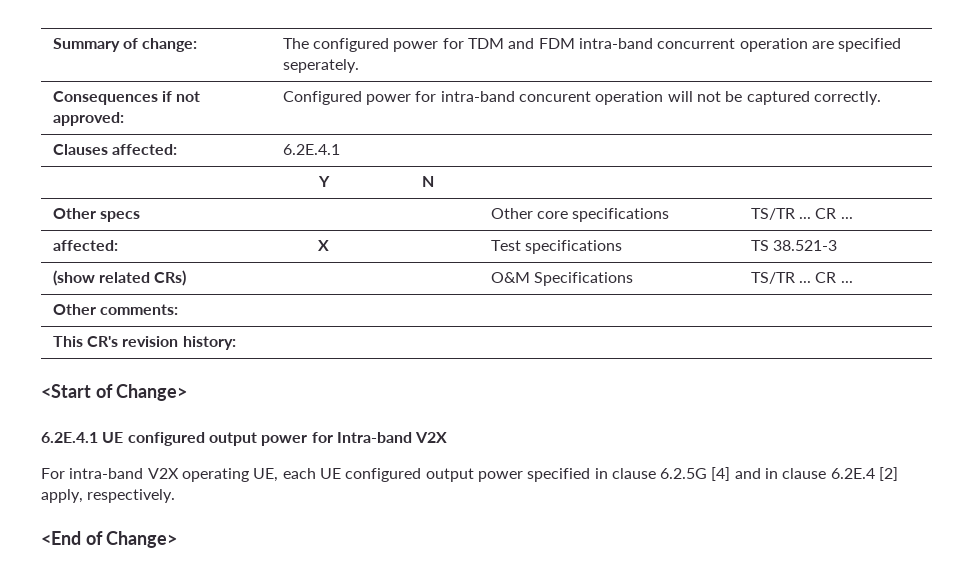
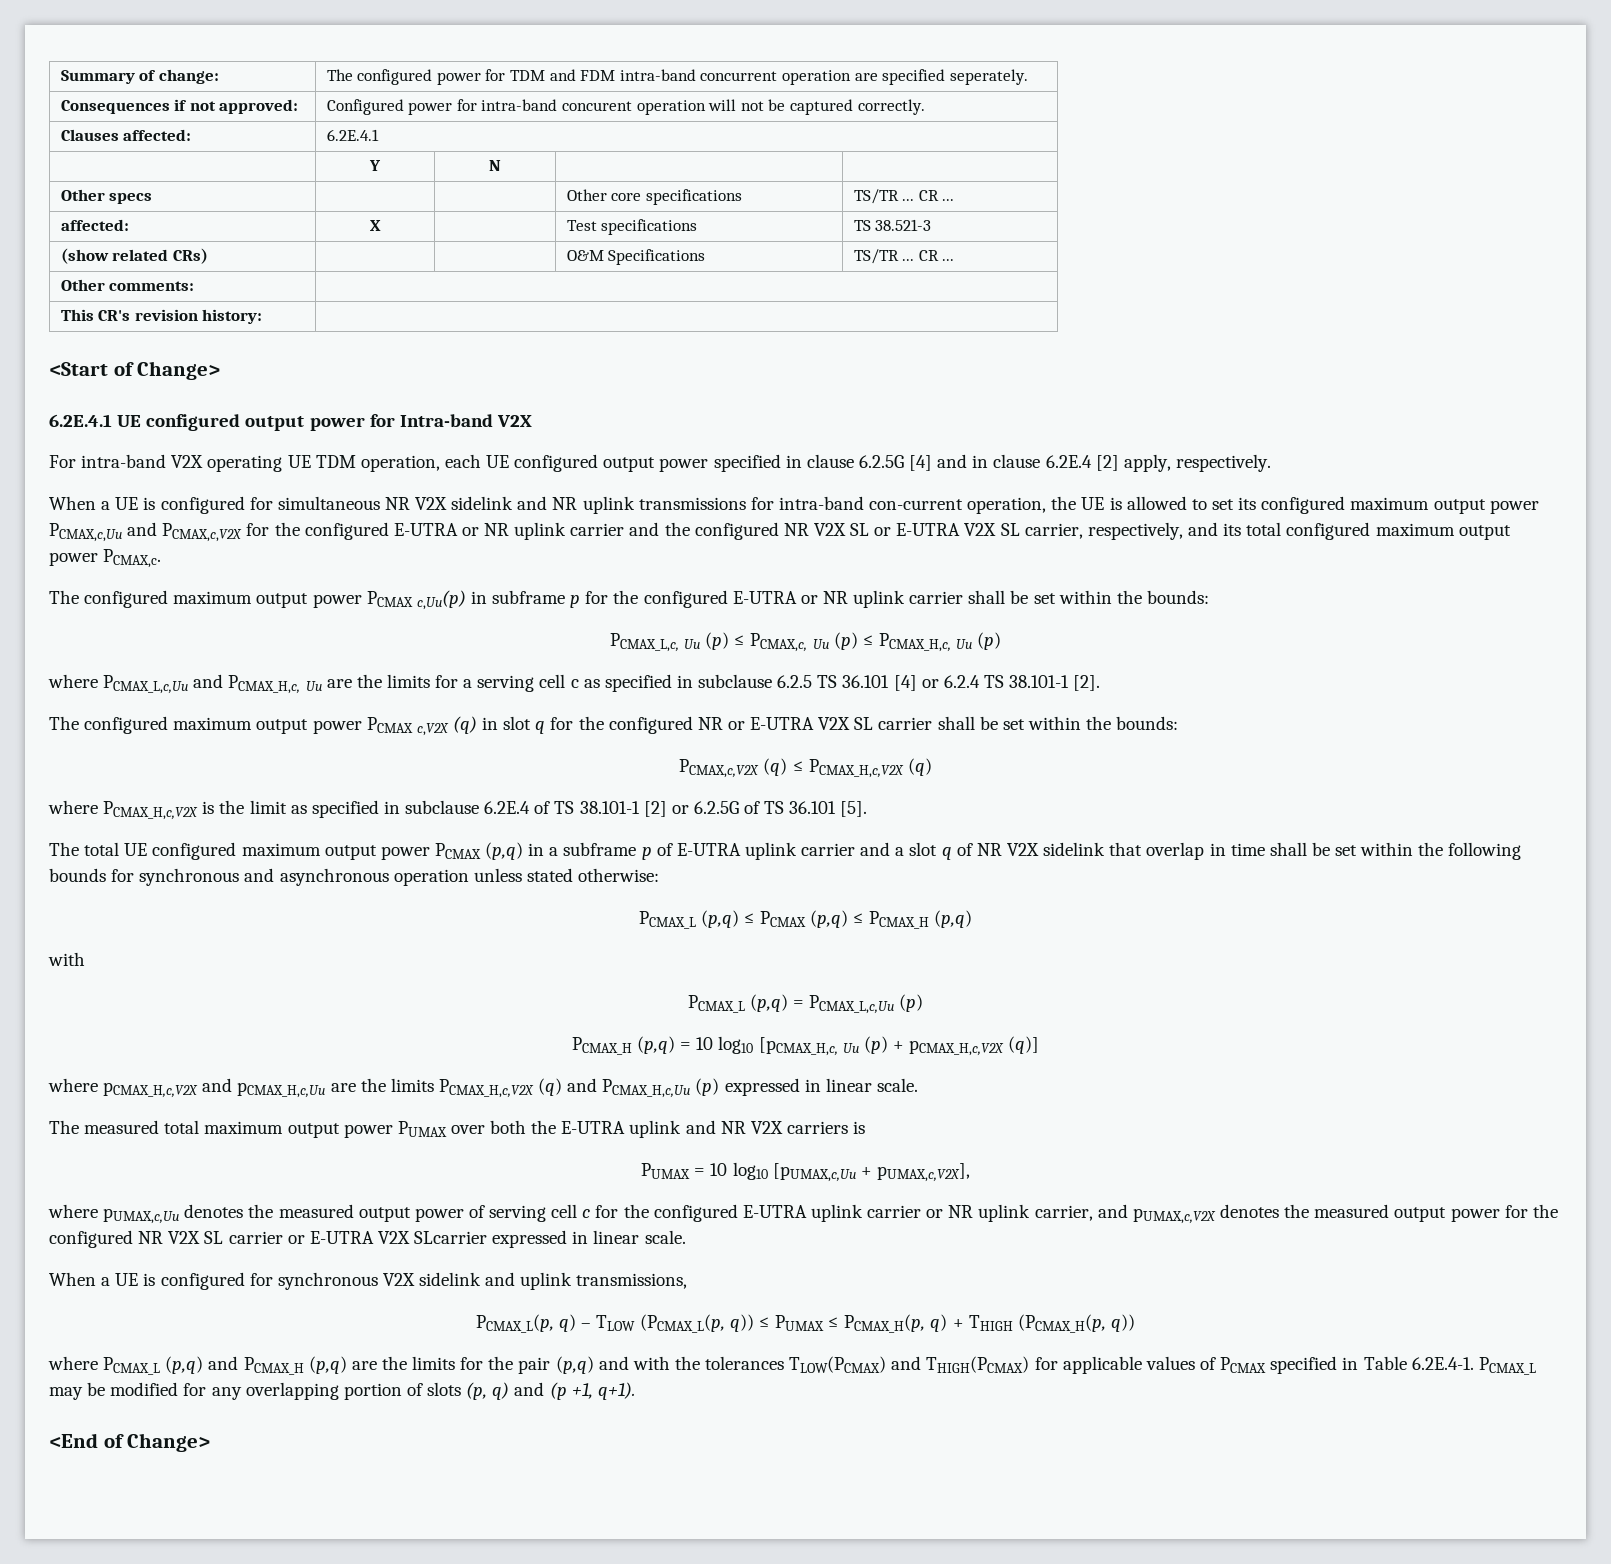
- For intra-band V2X operating UE, each UE configured output power specified in clause 6.2.5G [4] and in clause 6.2E.4 [2] apply, respectively.
+ For intra-band V2X operating UE TDM operation, each UE configured output power specified in clause 6.2.5G [4] and in clause 6.2E.4 [2] apply, respectively.
+ When a UE is configured for simultaneous NR V2X sidelink and NR uplink transmissions for intra-band con-current operation, the UE is allowed to set its configured maximum output power PCMAX,c,Uu and PCMAX,c,V2X for the configured E-UTRA or NR uplink carrier and the configured NR V2X SL or E-UTRA V2X SL carrier, respectively, and its total configured maximum output power PCMAX,c.
+ The configured maximum output power PCMAX c,Uu(p) in subframe p for the configured E-UTRA or NR uplink carrier shall be set within the bounds:
+ PCMAX_L,c, Uu (p) ≤ PCMAX,c, Uu (p) ≤ PCMAX_H,c, Uu (p)
+ where PCMAX_L,c,Uu and PCMAX_H,c, Uu are the limits for a serving cell c as specified in subclause 6.2.5 TS 36.101 [4] or 6.2.4 TS 38.101-1 [2].
+ The configured maximum output power PCMAX c,V2X (q) in slot q for the configured NR or E-UTRA V2X SL carrier shall be set within the bounds:
+ PCMAX,c,V2X (q) ≤ PCMAX_H,c,V2X (q)
+ where PCMAX_H,c,V2X is the limit as specified in subclause 6.2E.4 of TS 38.101-1 [2] or 6.2.5G of TS 36.101 [5].
+ The total UE configured maximum output power PCMAX (p,q) in a subframe p of E-UTRA uplink carrier and a slot q of NR V2X sidelink that overlap in time shall be set within the following bounds for synchronous and asynchronous operation unless stated otherwise:
+ PCMAX_L (p,q) ≤ PCMAX (p,q) ≤ PCMAX_H (p,q)
+ with
+ PCMAX_L (p,q) = PCMAX_L,c,Uu (p)
+ PCMAX_H (p,q) = 10 log10 [pCMAX_H,c, Uu (p) + pCMAX_H,c,V2X (q)]
+ where pCMAX_H,c,V2X and pCMAX_H,c,Uu are the limits PCMAX_H,c,V2X (q) and PCMAX_H,c,Uu (p) expressed in linear scale.
+ The measured total maximum output power PUMAX over both the E-UTRA uplink and NR V2X carriers is
+ PUMAX = 10 log10 [pUMAX,c,Uu + pUMAX,c,V2X],
+ where pUMAX,c,Uu denotes the measured output power of serving cell c for the configured E-UTRA uplink carrier or NR uplink carrier, and pUMAX,c,V2X denotes the measured output power for the configured NR V2X SL carrier or E-UTRA V2X SLcarrier expressed in linear scale.
+ When a UE is configured for synchronous V2X sidelink and uplink transmissions,
+ PCMAX_L(p, q) – TLOW (PCMAX_L(p, q)) ≤ PUMAX ≤ PCMAX_H(p, q) + THIGH (PCMAX_H(p, q))
+ where PCMAX_L (p,q) and PCMAX_H (p,q) are the limits for the pair (p,q) and with the tolerances TLOW(PCMAX) and THIGH(PCMAX) for applicable values of PCMAX specified in Table 6.2E.4-1. PCMAX_L may be modified for any overlapping portion of slots (p, q) and (p +1, q+1).

